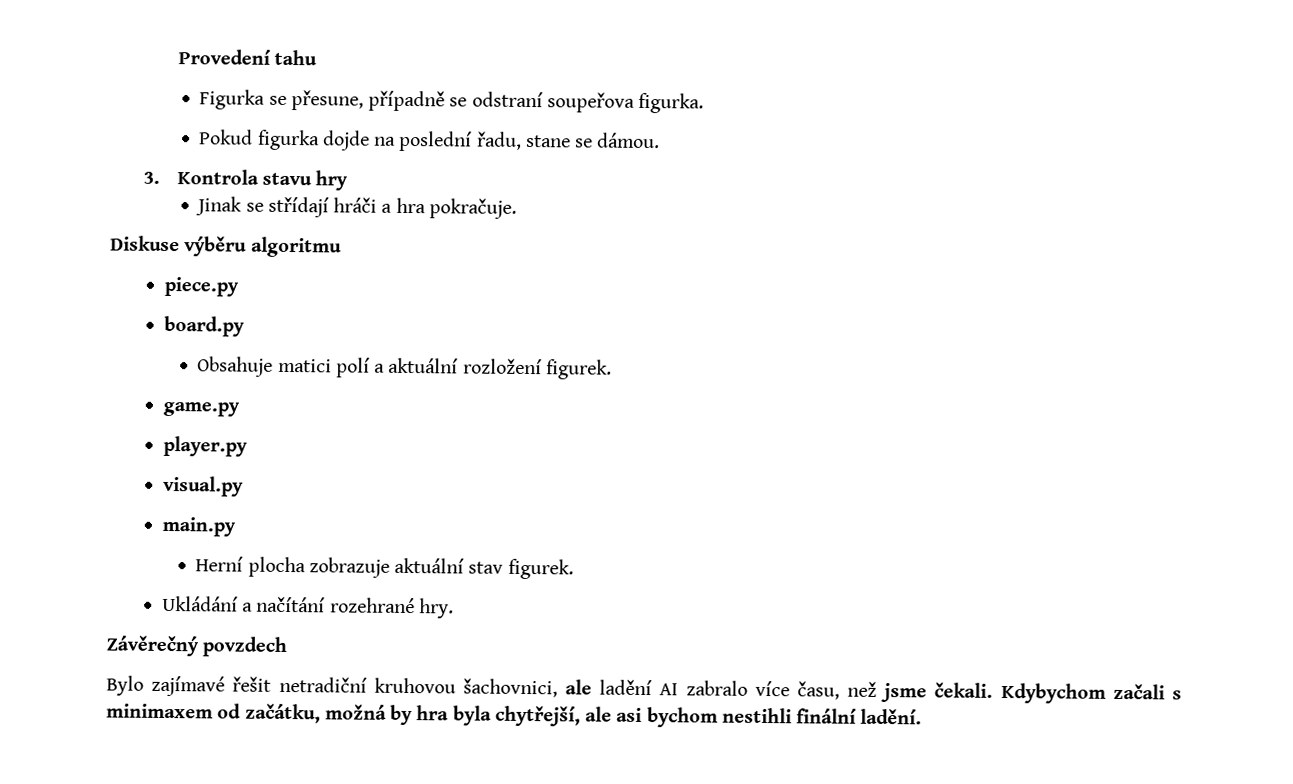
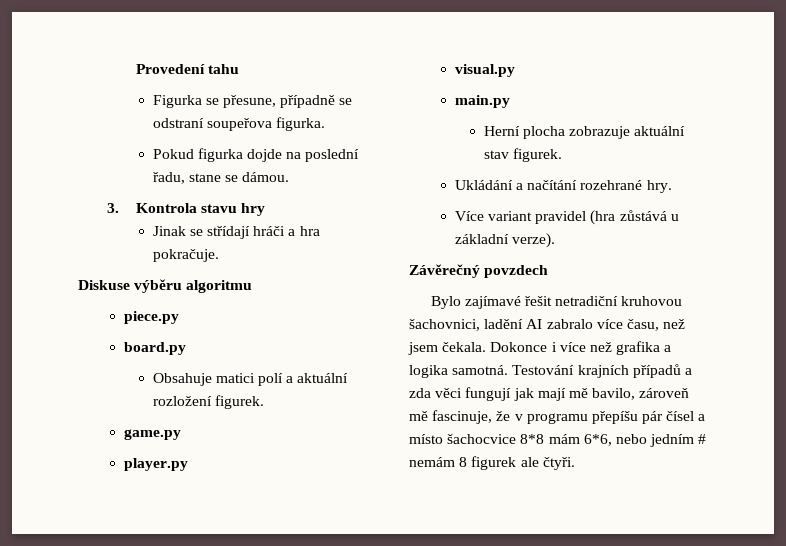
+ Více variant pravidel (hra zůstává u základní verze).
- Bylo zajímavé řešit netradiční kruhovou šachovnici, ale ladění AI zabralo více času, než jsme čekali. Kdybychom začali s minimaxem od začátku, možná by hra byla chytřejší, ale asi bychom nestihli finální ladění.
+ Bylo zajímavé řešit netradiční kruhovou šachovnici, ladění AI zabralo více času, než jsem čekala. Dokonce i více než grafika a logika samotná. Testování krajních případů a zda věci fungují jak mají mě bavilo, zároveň mě fascinuje, že v programu přepíšu pár čísel a místo šachocvice 8*8 mám 6*6, nebo jedním # nemám 8 figurek ale čtyři.

